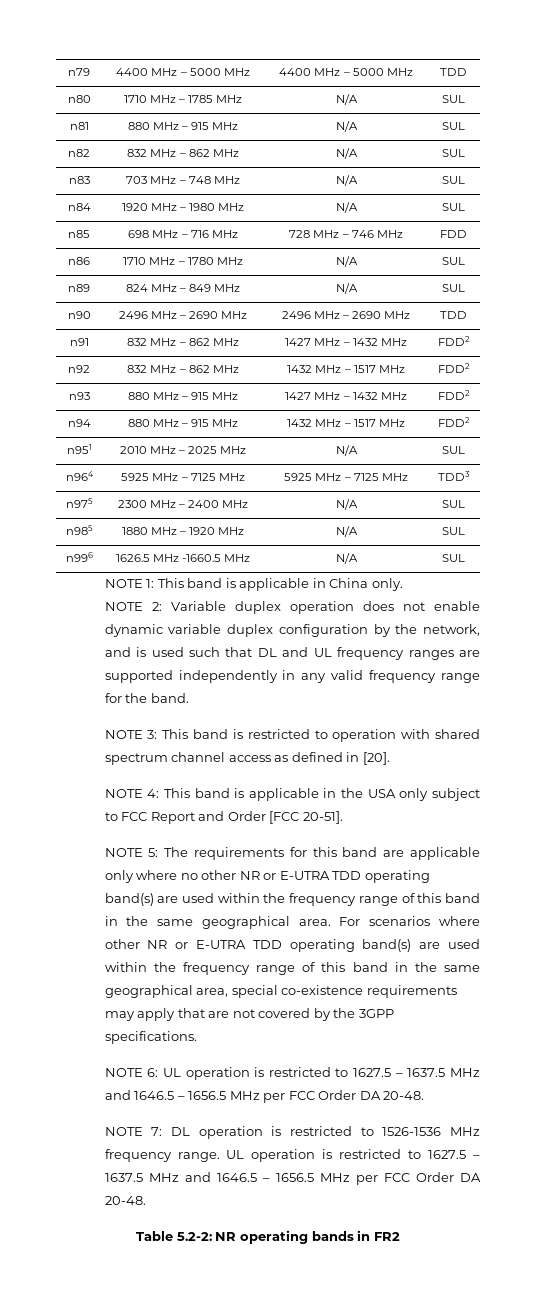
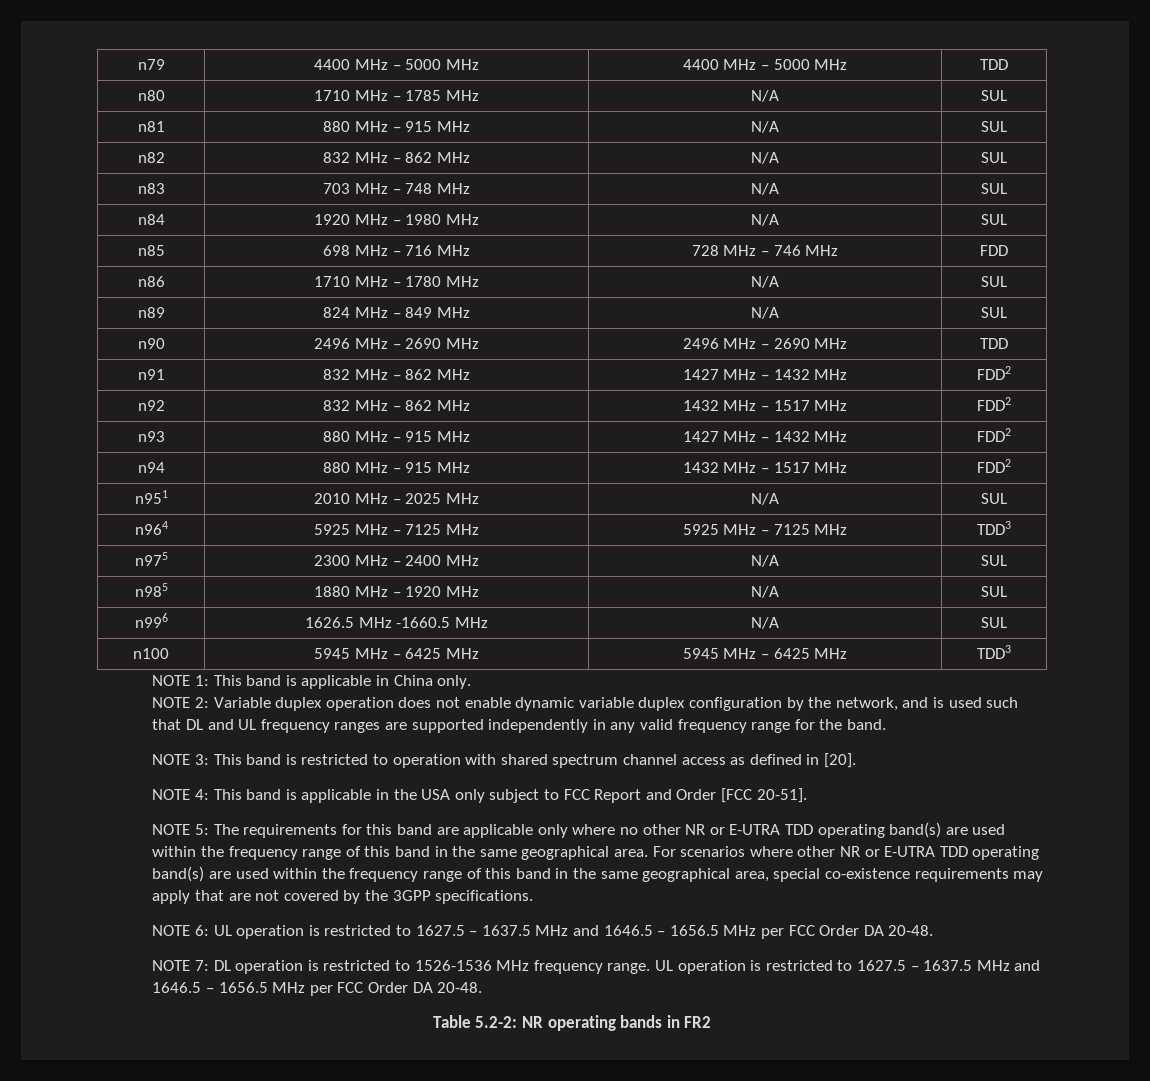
+ n100 | 5945 MHz – 6425 MHz | 5945 MHz – 6425 MHz | TDD3

